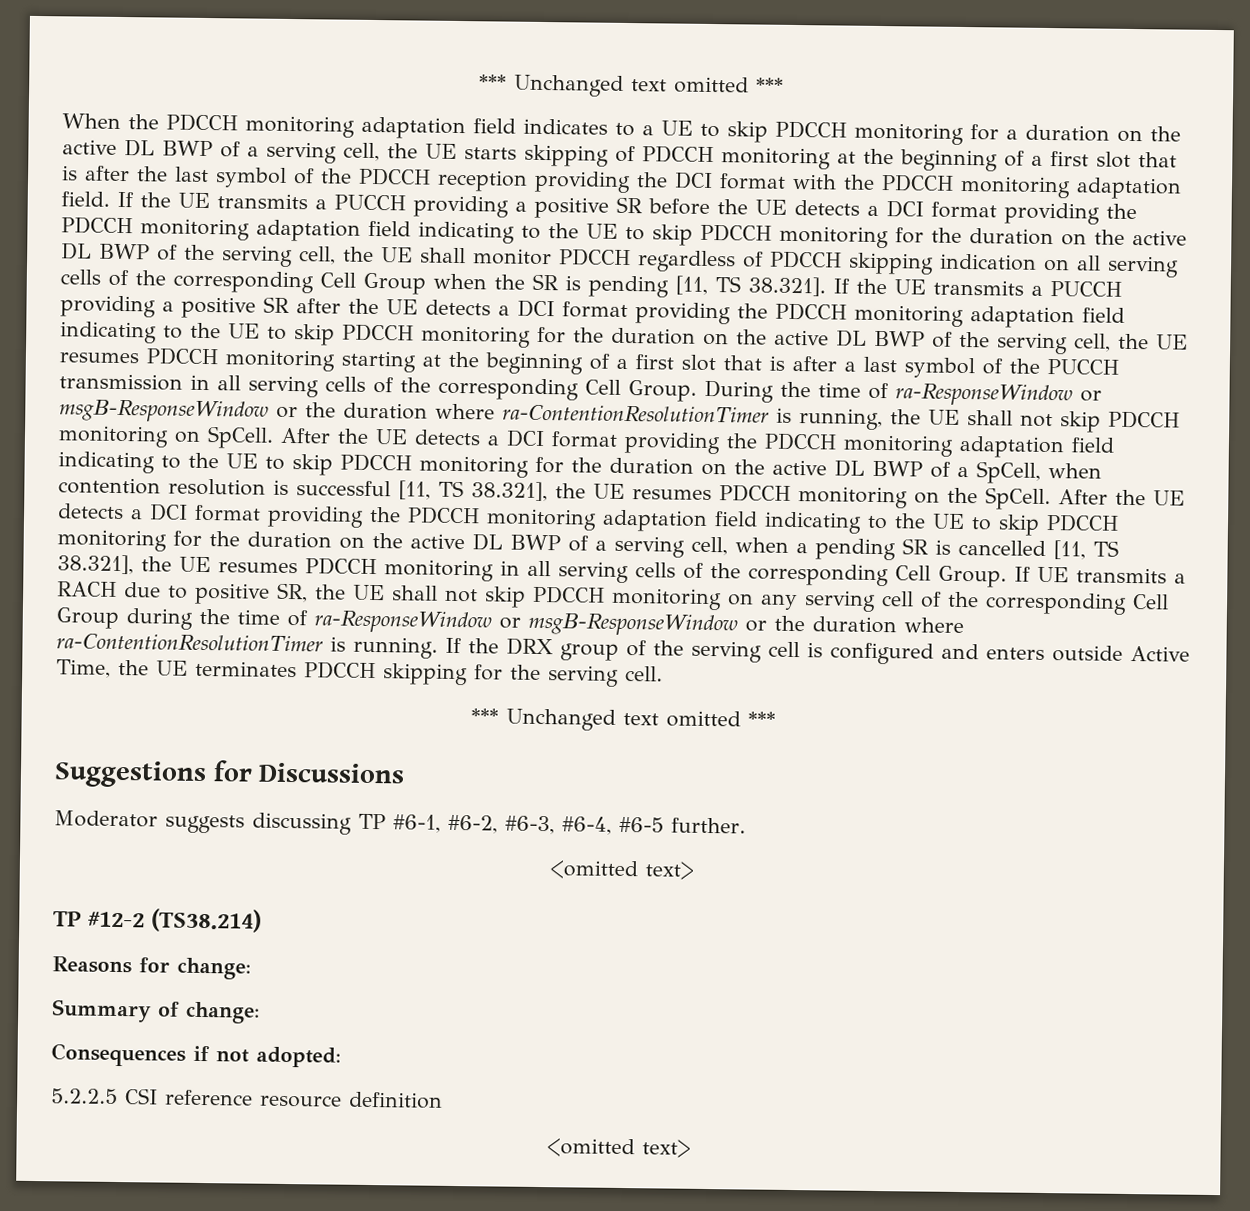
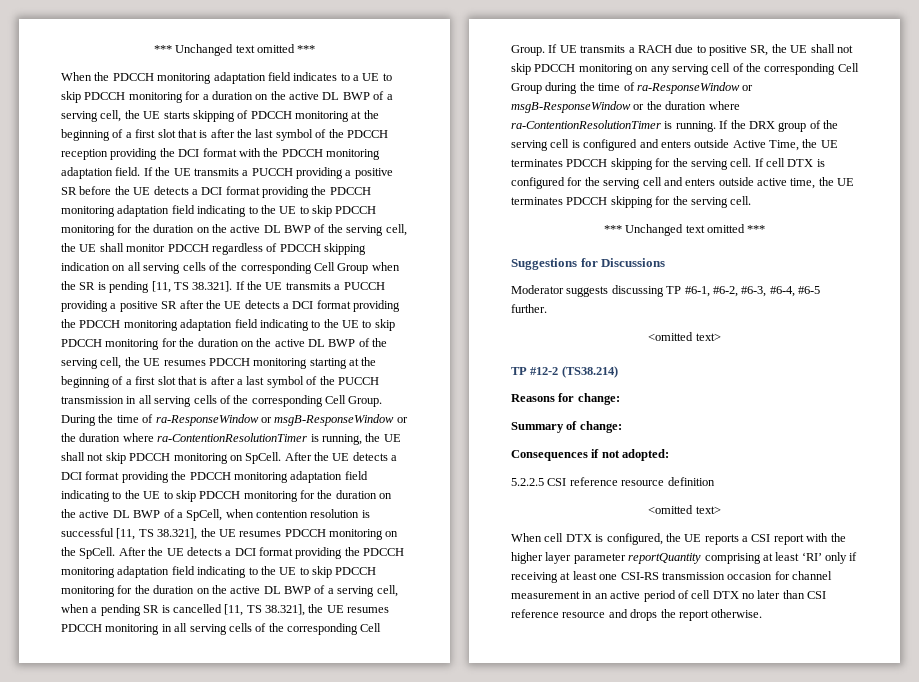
+ If cell DTX is configured for the serving cell and enters outside active time, the UE terminates PDCCH skipping for the serving cell.
+ When cell DTX is configured, the UE reports a CSI report with the higher layer parameter reportQuantity comprising at least ‘RI’ only if receiving at least one CSI-RS transmission occasion for channel measurement in an active period of cell DTX no later than CSI reference resource and drops the report otherwise.

